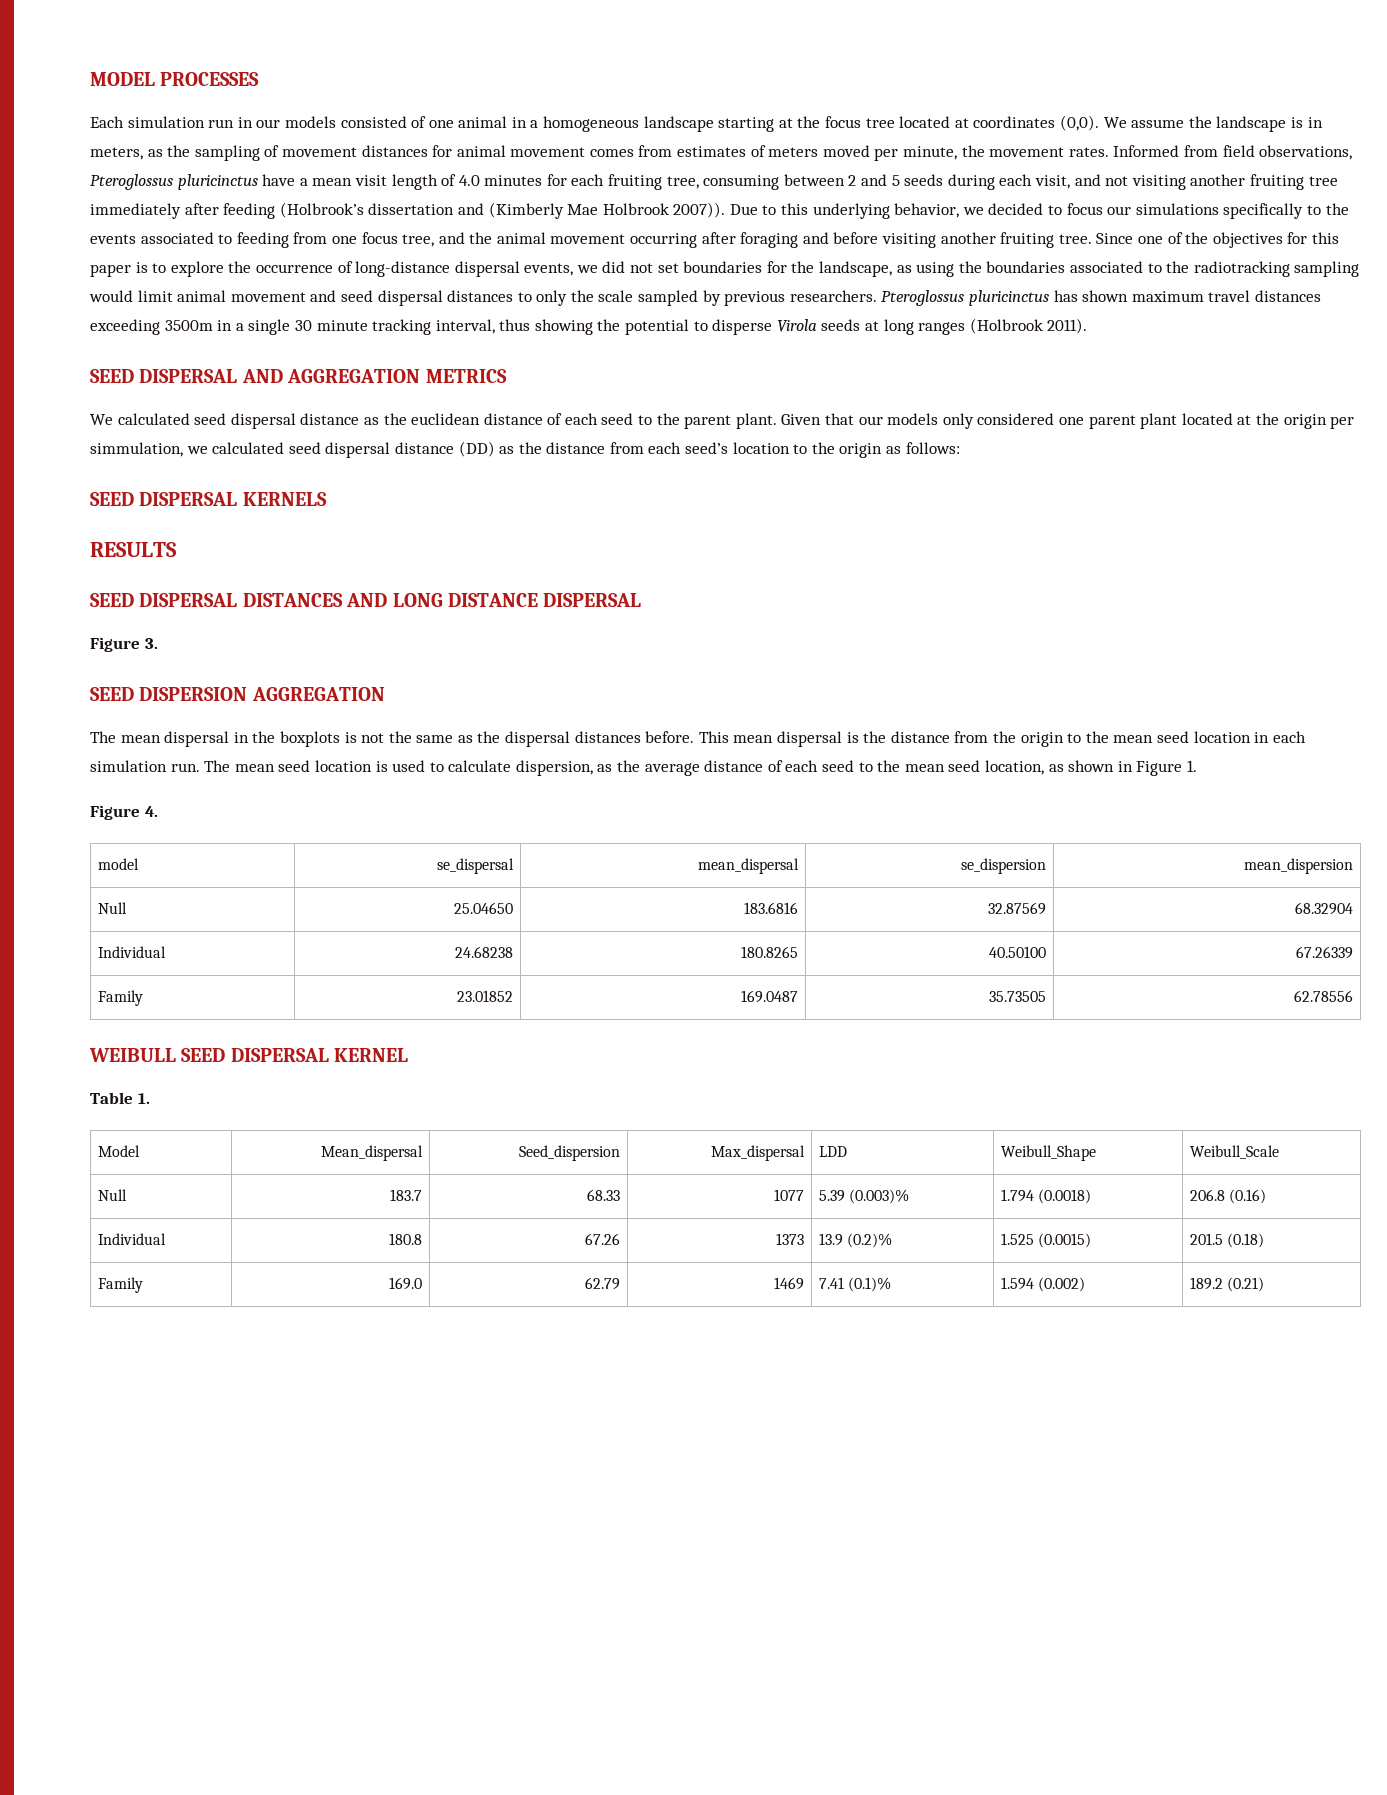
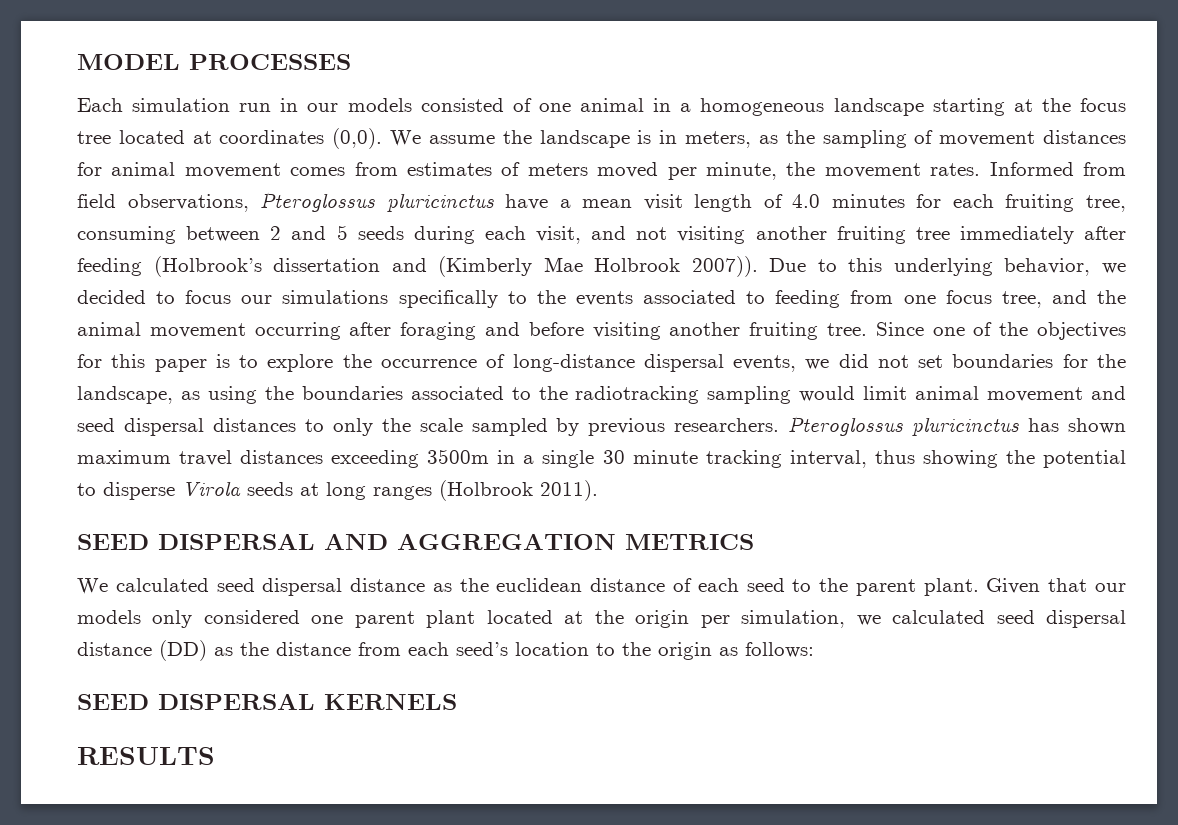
- Given that our models only considered one parent plant located at the origin per simmulation, we calculated seed dispersal distance (DD) as the distance from each seed’s location to the origin as follows:
+ Given that our models only considered one parent plant located at the origin per simulation, we calculated seed dispersal distance (DD) as the distance from each seed’s location to the origin as follows:
- SEED DISPERSAL DISTANCES AND LONG DISTANCE DISPERSAL
- Figure 3.
- SEED DISPERSION AGGREGATION
- The mean dispersal in the boxplots is not the same as the dispersal distances before. This mean dispersal is the distance from the origin to the mean seed location in each simulation run. The mean seed location is used to calculate dispersion, as the average distance of each seed to the mean seed location, as shown in Figure 1.
- Figure 4.
- model | se_dispersal | mean_dispersal | se_dispersion | mean_dispersion
- Null | 25.04650 | 183.6816 | 32.87569 | 68.32904
- Individual | 24.68238 | 180.8265 | 40.50100 | 67.26339
- Family | 23.01852 | 169.0487 | 35.73505 | 62.78556
- WEIBULL SEED DISPERSAL KERNEL
- Table 1.
- Model | Mean_dispersal | Seed_dispersion | Max_dispersal | LDD | Weibull_Shape | Weibull_Scale
- Null | 183.7 | 68.33 | 1077 | 5.39 (0.003)% | 1.794 (0.0018) | 206.8 (0.16)
- Individual | 180.8 | 67.26 | 1373 | 13.9 (0.2)% | 1.525 (0.0015) | 201.5 (0.18)
- Family | 169.0 | 62.79 | 1469 | 7.41 (0.1)% | 1.594 (0.002) | 189.2 (0.21)

